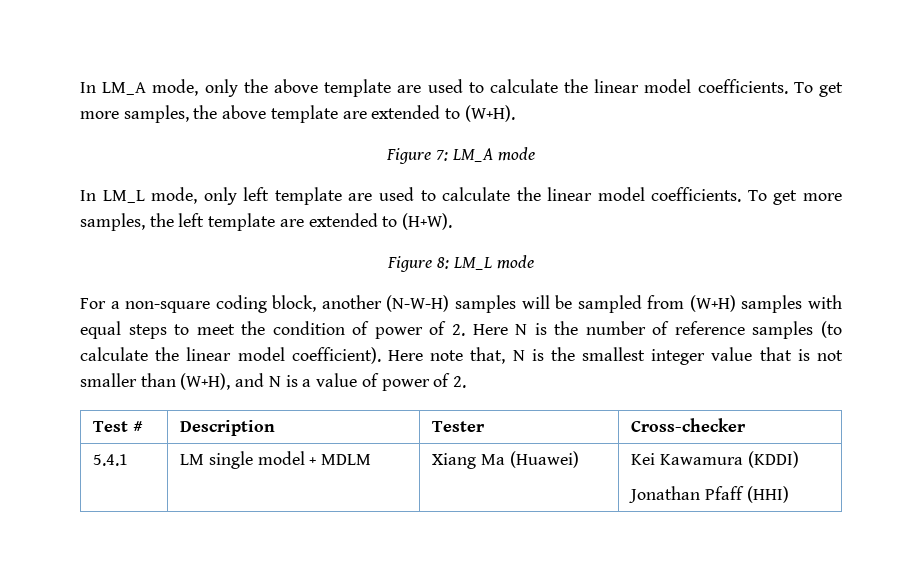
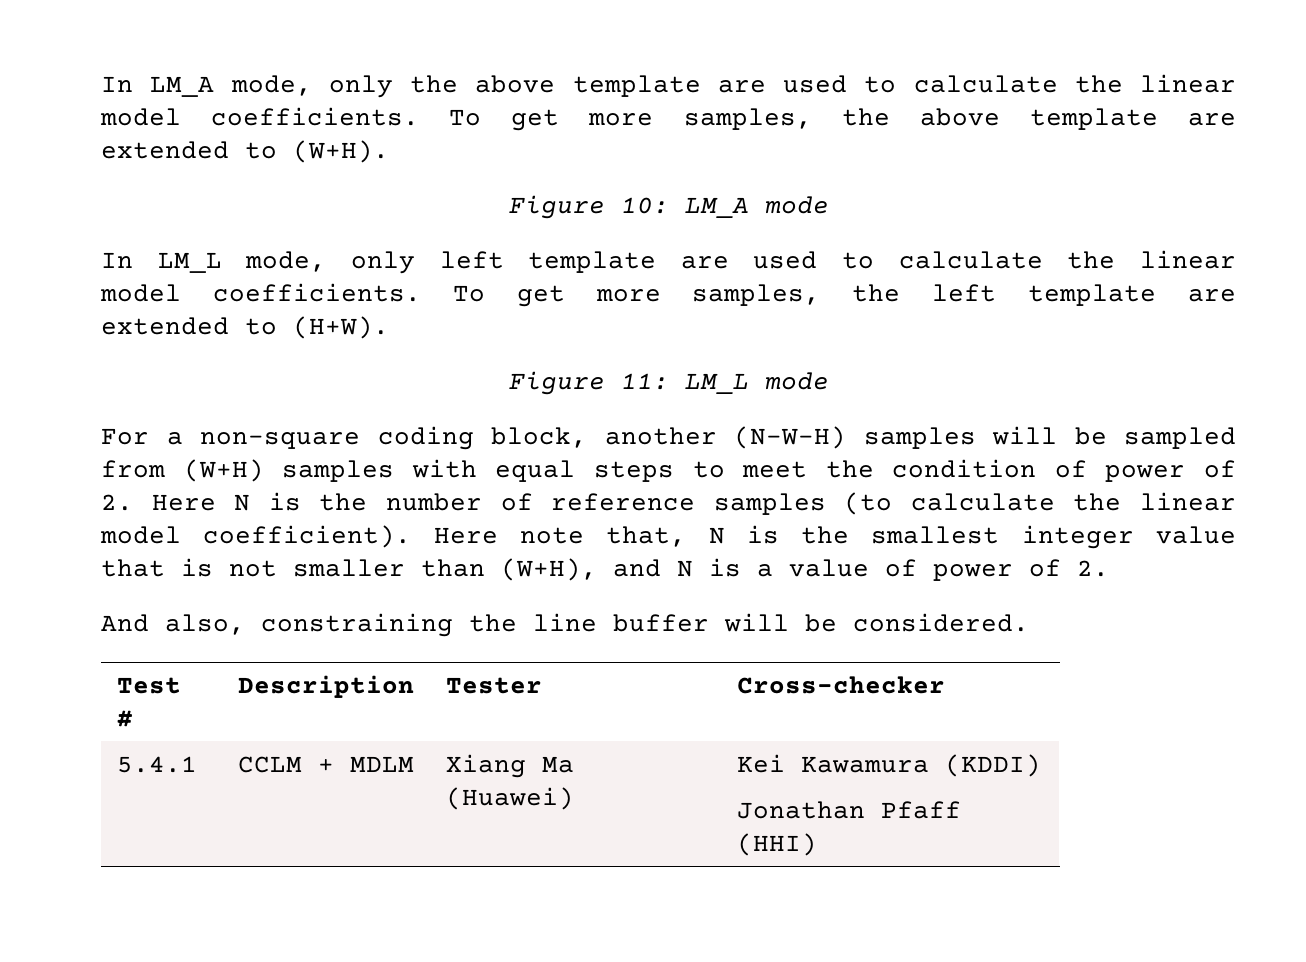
- Figure 7: LM_A mode
+ Figure 10: LM_A mode
- Figure 8: LM_L mode
+ Figure 11: LM_L mode
+ And also, constraining the line buffer will be considered.
- 5.4.1 | LM single model + MDLM | Xiang Ma (Huawei) | Kei Kawamura (KDDI)
+ 5.4.1 | CCLM + MDLM | Xiang Ma (Huawei) | Kei Kawamura (KDDI)

